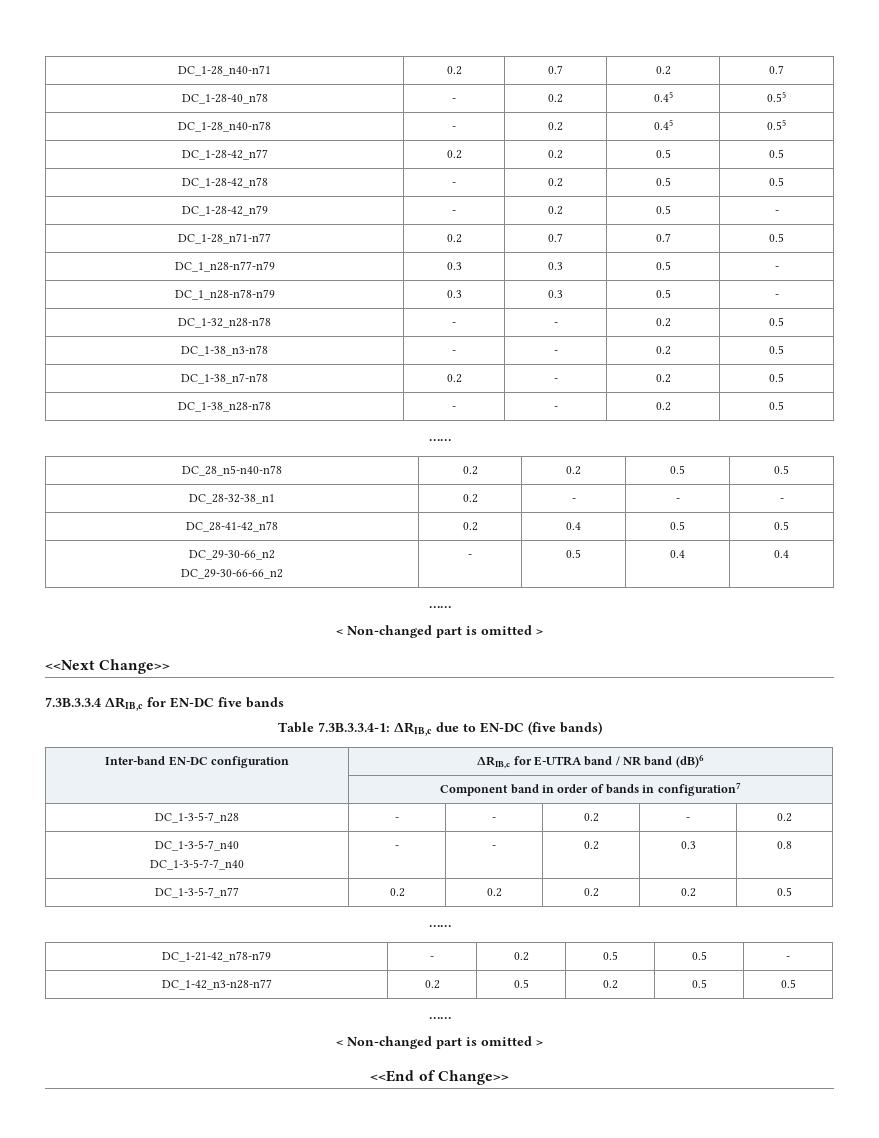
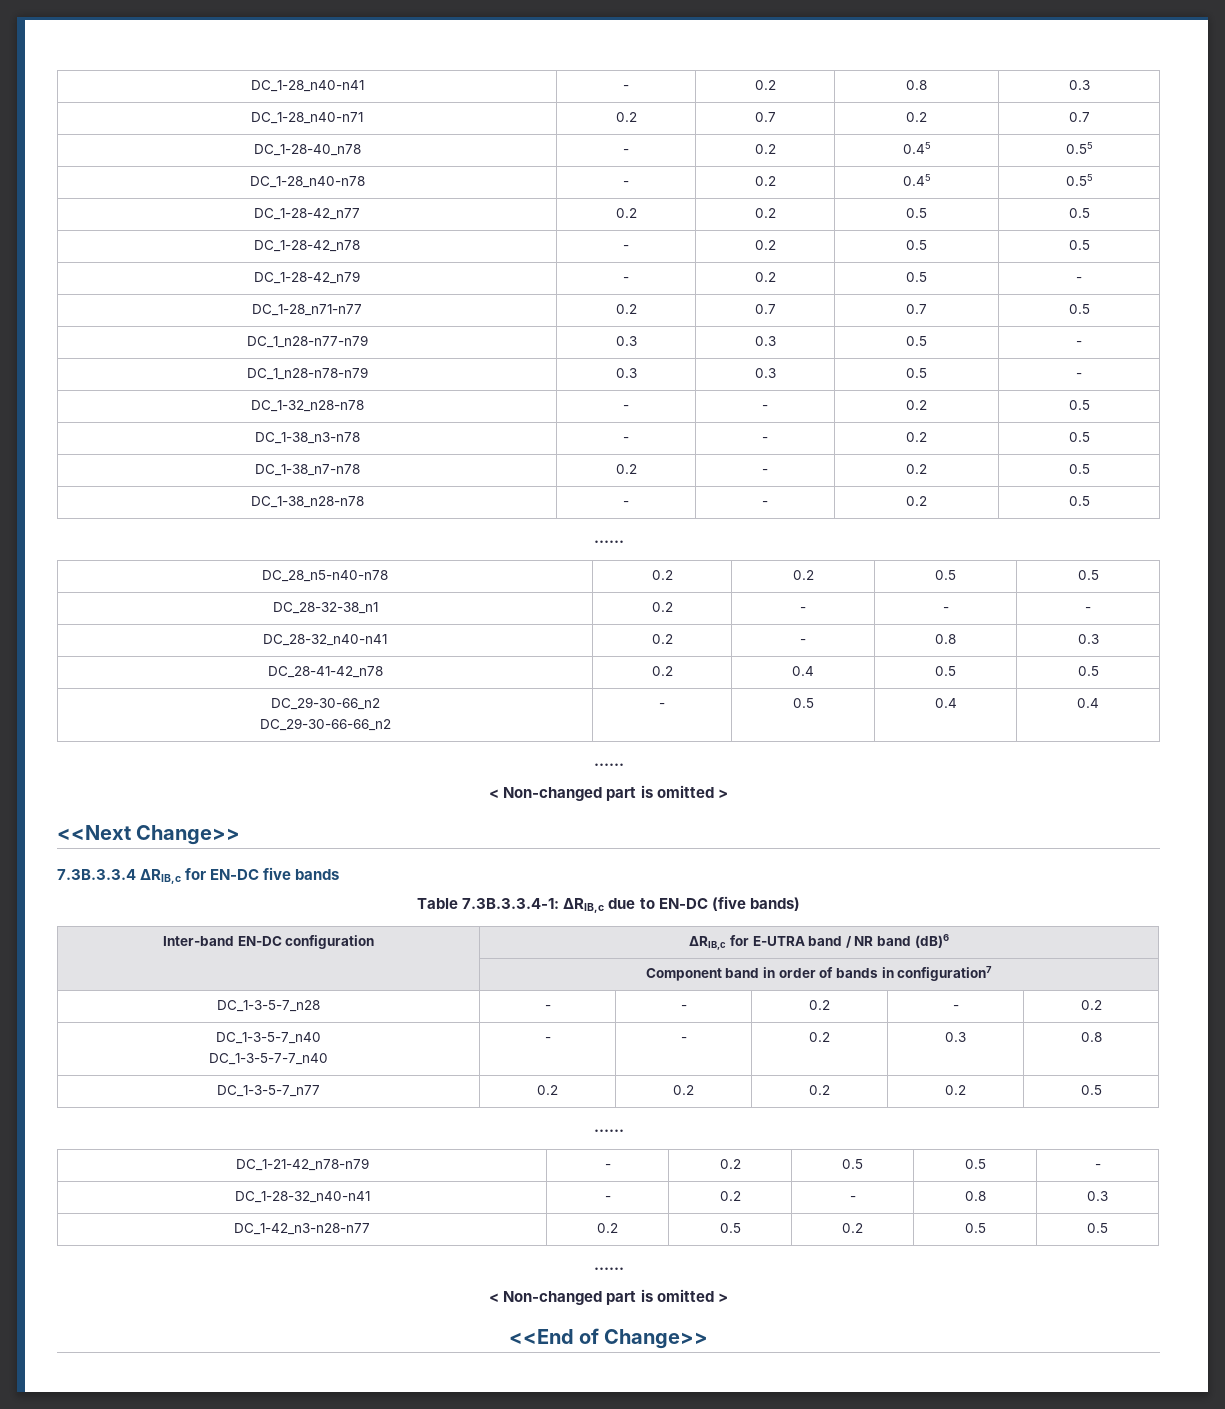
+ DC_1-28_n40-n41 | - | 0.2 | 0.8 | 0.3
+ DC_28-32_n40-n41 | 0.2 | - | 0.8 | 0.3
+ DC_1-28-32_n40-n41 | - | 0.2 | - | 0.8 | 0.3

